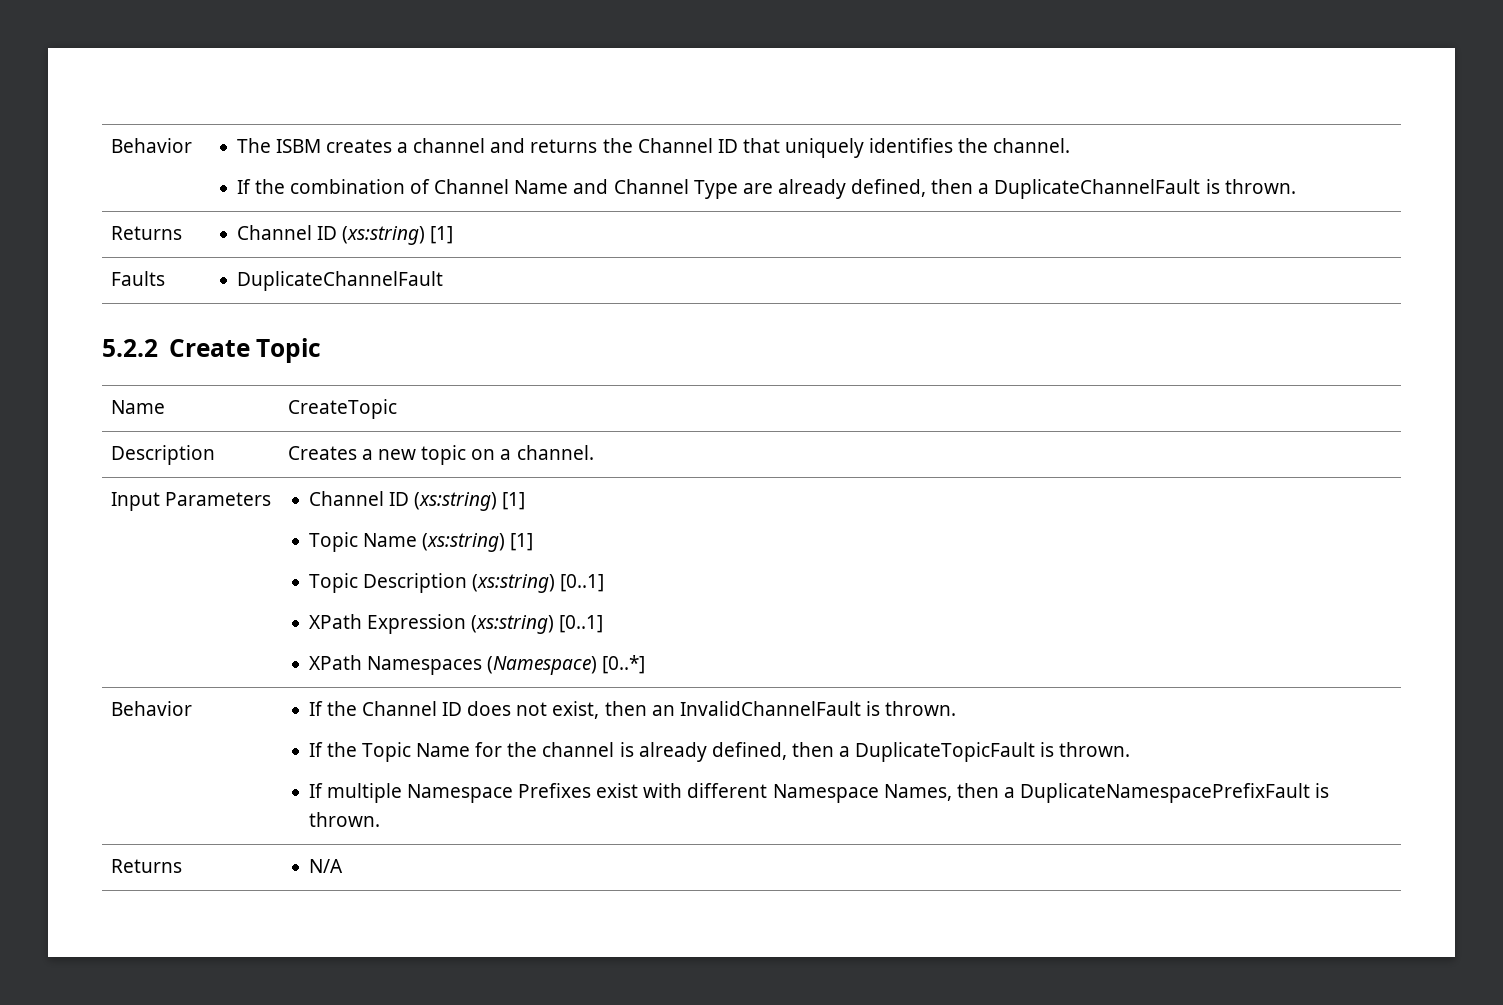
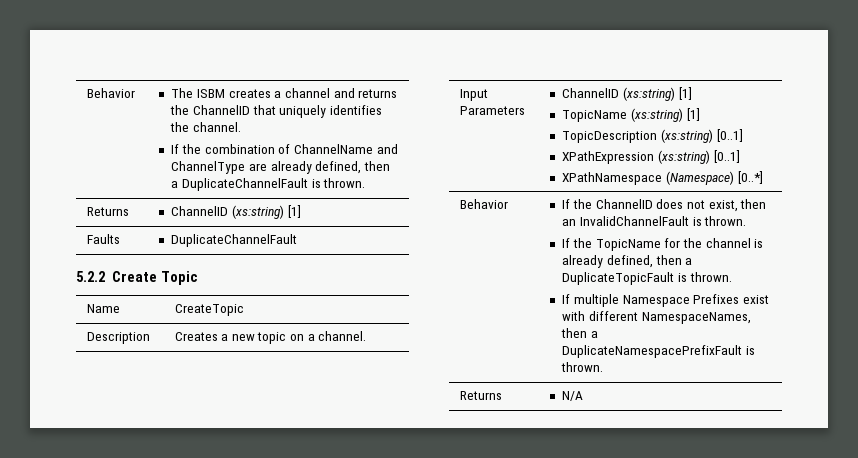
- Behavior | The ISBM creates a channel and returns the Channel ID that uniquely identifies the channel.
- If the combination of Channel Name and Channel Type are already defined, then a DuplicateChannelFault is thrown.
+ Behavior | The ISBM creates a channel and returns the ChannelID that uniquely identifies the channel.
+ If the combination of ChannelName and ChannelType are already defined, then a DuplicateChannelFault is thrown.
- Returns | Channel ID (xs:string) [1]
+ Returns | ChannelID (xs:string) [1]
- Input Parameters | Channel ID (xs:string) [1]
- Topic Name (xs:string) [1]
- Topic Description (xs:string) [0..1]
- XPath Expression (xs:string) [0..1]
- XPath Namespaces (Namespace) [0..*]
+ Input Parameters | ChannelID (xs:string) [1]
+ TopicName (xs:string) [1]
+ TopicDescription (xs:string) [0..1]
+ XPathExpression (xs:string) [0..1]
+ XPathNamespace (Namespace) [0..*]
- If the Channel ID does not exist, then an InvalidChannelFault is thrown.
+ If the ChannelID does not exist, then an InvalidChannelFault is thrown.
- If the Topic Name for the channel is already defined, then a DuplicateTopicFault is thrown.
+ If the TopicName for the channel is already defined, then a DuplicateTopicFault is thrown.
- If multiple Namespace Prefixes exist with different Namespace Names, then a DuplicateNamespacePrefixFault is thrown.
+ If multiple Namespace Prefixes exist with different NamespaceNames, then a DuplicateNamespacePrefixFault is thrown.

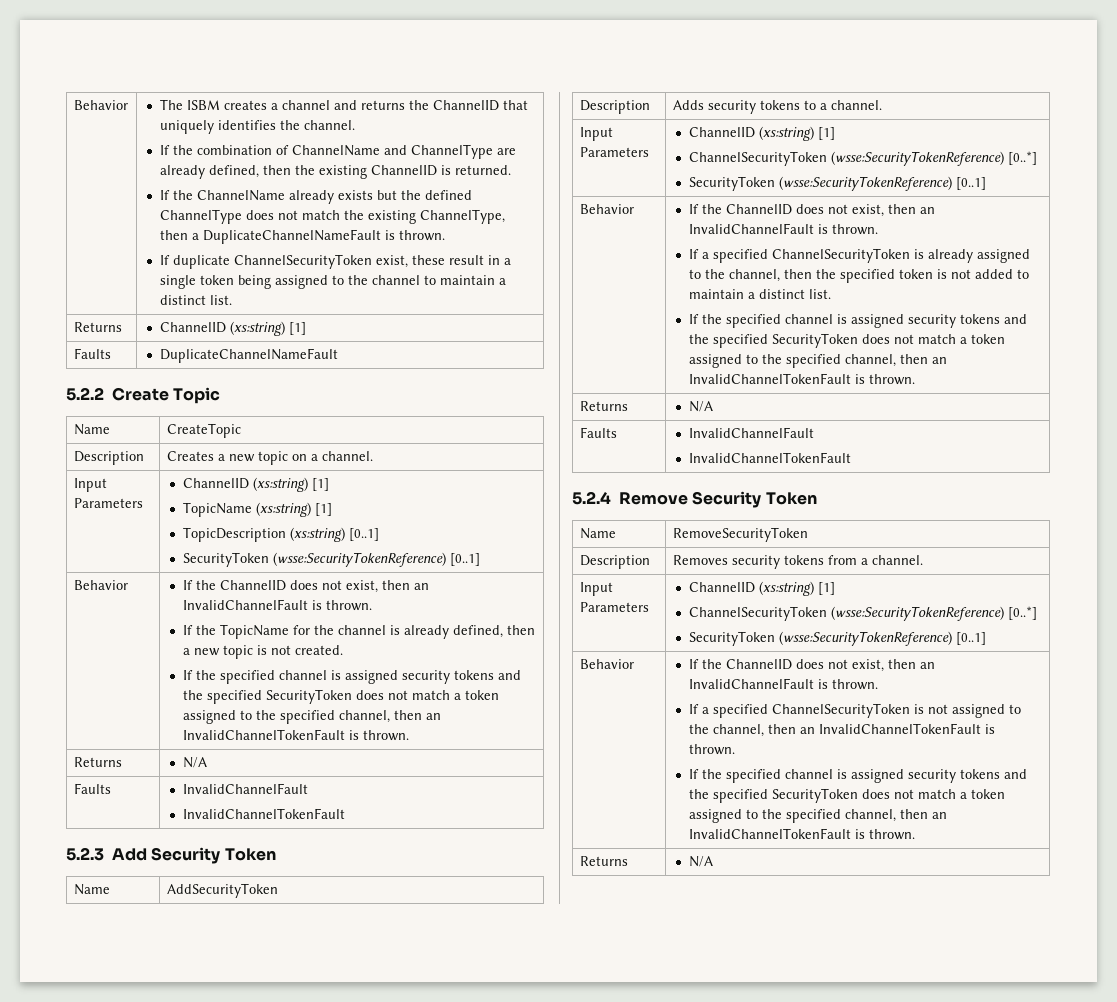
- If the combination of ChannelName and ChannelType are already defined, then a DuplicateChannelFault is thrown.
+ If the combination of ChannelName and ChannelType are already defined, then the existing ChannelID is returned.
+ If the ChannelName already exists but the defined ChannelType does not match the existing ChannelType, then a DuplicateChannelNameFault is thrown.
+ If duplicate ChannelSecurityToken exist, these result in a single token being assigned to the channel to maintain a distinct list.
- Faults | DuplicateChannelFault
+ Faults | DuplicateChannelNameFault
  Description | Creates a new topic on a channel.
  Input Parameters | ChannelID (xs:string) [1]
  TopicName (xs:string) [1]
  TopicDescription (xs:string) [0..1]
- XPathExpression (xs:string) [0..1]
- XPathNamespace (Namespace) [0..*]
+ SecurityToken (wsse:SecurityTokenReference) [0..1]
- If the TopicName for the channel is already defined, then a DuplicateTopicFault is thrown.
- If multiple Namespace Prefixes exist with different NamespaceNames, then a DuplicateNamespacePrefixFault is thrown.
+ If the TopicName for the channel is already defined, then a new topic is not created.
+ If the specified channel is assigned security tokens and the specified SecurityToken does not match a token assigned to the specified channel, then an InvalidChannelTokenFault is thrown.
+ Returns | N/A
+ Faults | InvalidChannelFault
+ InvalidChannelTokenFault
+ 5.2.3 Add Security Token
+ Name | AddSecurityToken
+ Description | Adds security tokens to a channel.
+ Input Parameters | ChannelID (xs:string) [1]
+ ChannelSecurityToken (wsse:SecurityTokenReference) [0..*]
+ SecurityToken (wsse:SecurityTokenReference) [0..1]
+ Behavior | If the ChannelID does not exist, then an InvalidChannelFault is thrown.
+ If a specified ChannelSecurityToken is already assigned to the channel, then the specified token is not added to maintain a distinct list.
+ If the specified channel is assigned security tokens and the specified SecurityToken does not match a token assigned to the specified channel, then an InvalidChannelTokenFault is thrown.
+ Returns | N/A
+ Faults | InvalidChannelFault
+ InvalidChannelTokenFault
+ 5.2.4 Remove Security Token
+ Name | RemoveSecurityToken
+ Description | Removes security tokens from a channel.
+ Input Parameters | ChannelID (xs:string) [1]
+ ChannelSecurityToken (wsse:SecurityTokenReference) [0..*]
+ SecurityToken (wsse:SecurityTokenReference) [0..1]
+ Behavior | If the ChannelID does not exist, then an InvalidChannelFault is thrown.
+ If a specified ChannelSecurityToken is not assigned to the channel, then an InvalidChannelTokenFault is thrown.
+ If the specified channel is assigned security tokens and the specified SecurityToken does not match a token assigned to the specified channel, then an InvalidChannelTokenFault is thrown.

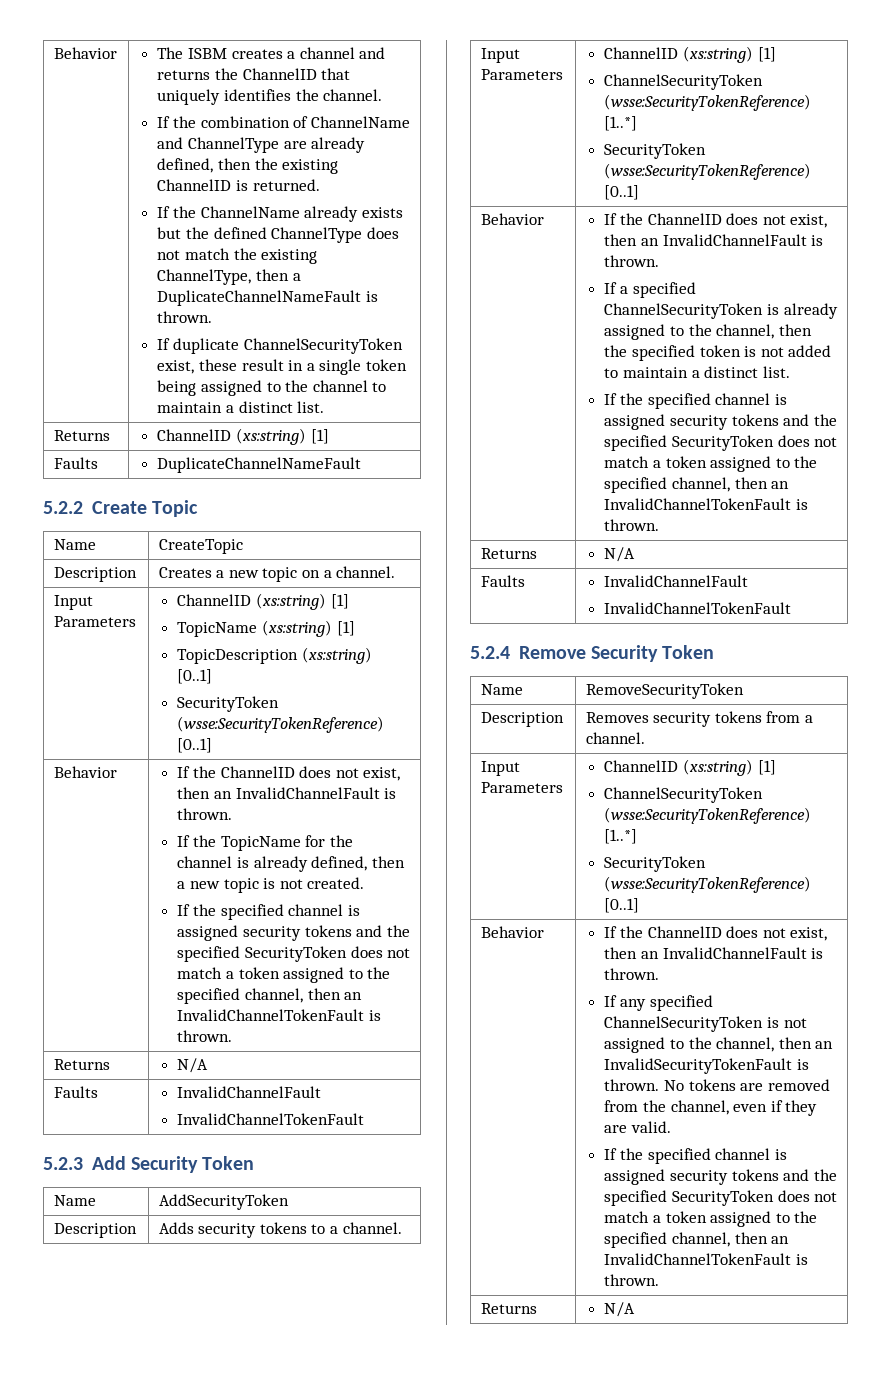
  Description | Adds security tokens to a channel.
  Input Parameters | ChannelID (xs:string) [1]
- ChannelSecurityToken (wsse:SecurityTokenReference) [0..*]
+ ChannelSecurityToken (wsse:SecurityTokenReference) [1..*]
  Description | Removes security tokens from a channel.
  Input Parameters | ChannelID (xs:string) [1]
- ChannelSecurityToken (wsse:SecurityTokenReference) [0..*]
+ ChannelSecurityToken (wsse:SecurityTokenReference) [1..*]
- If a specified ChannelSecurityToken is not assigned to the channel, then an InvalidChannelTokenFault is thrown.
+ If any specified ChannelSecurityToken is not assigned to the channel, then an InvalidSecurityTokenFault is thrown. No tokens are removed from the channel, even if they are valid.

